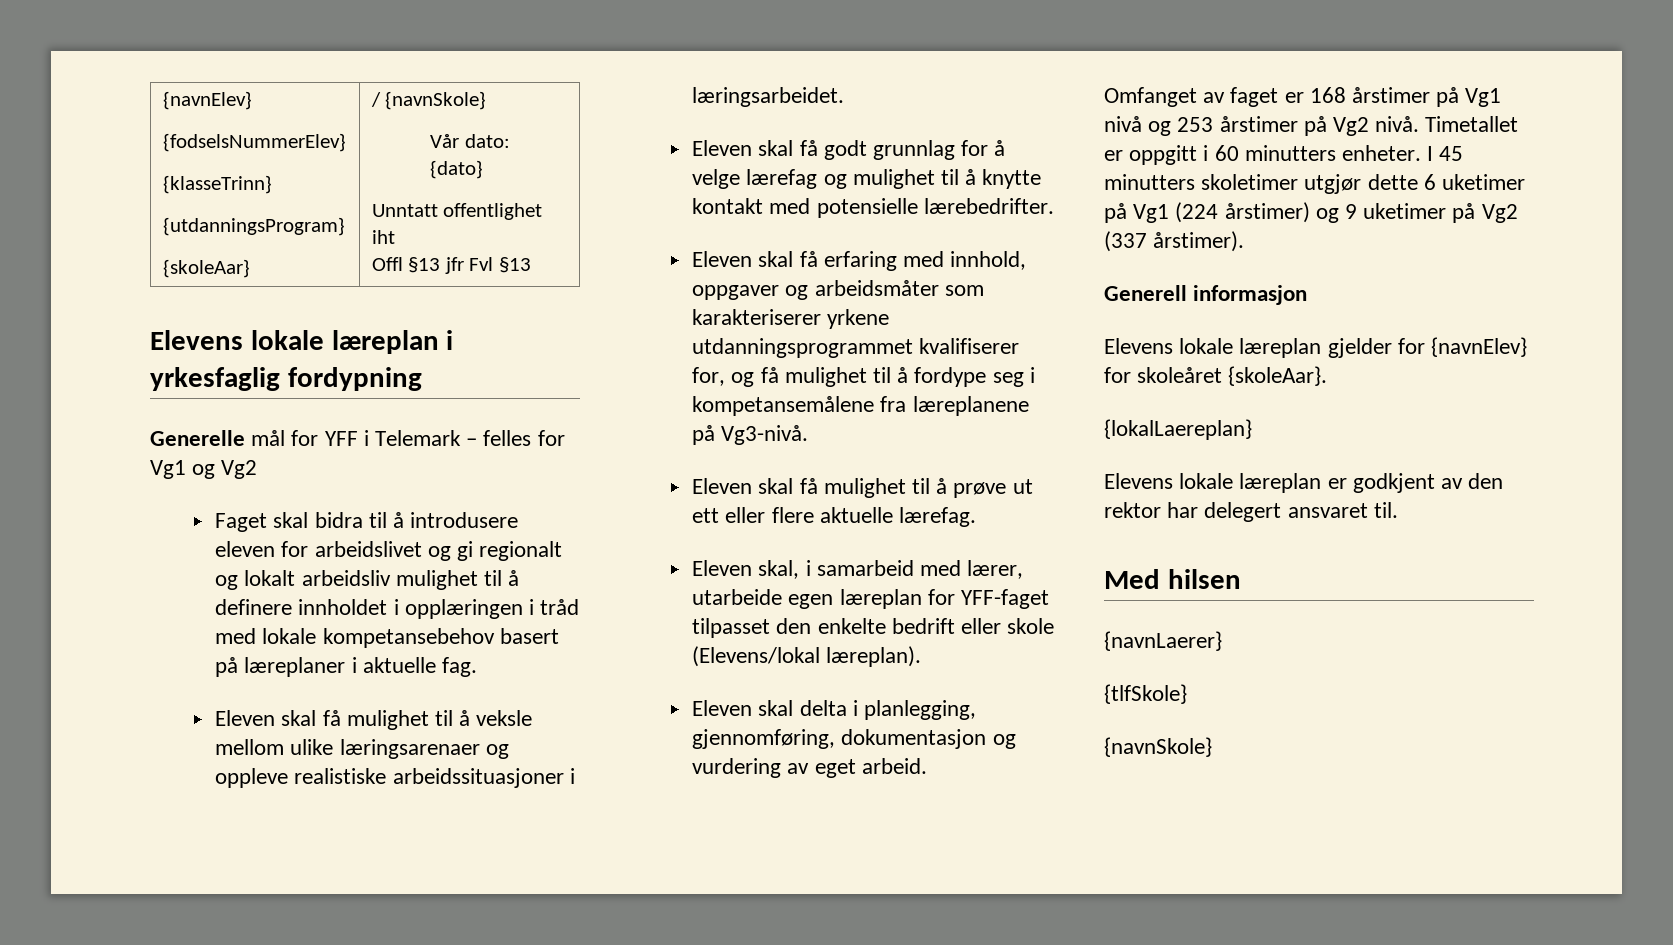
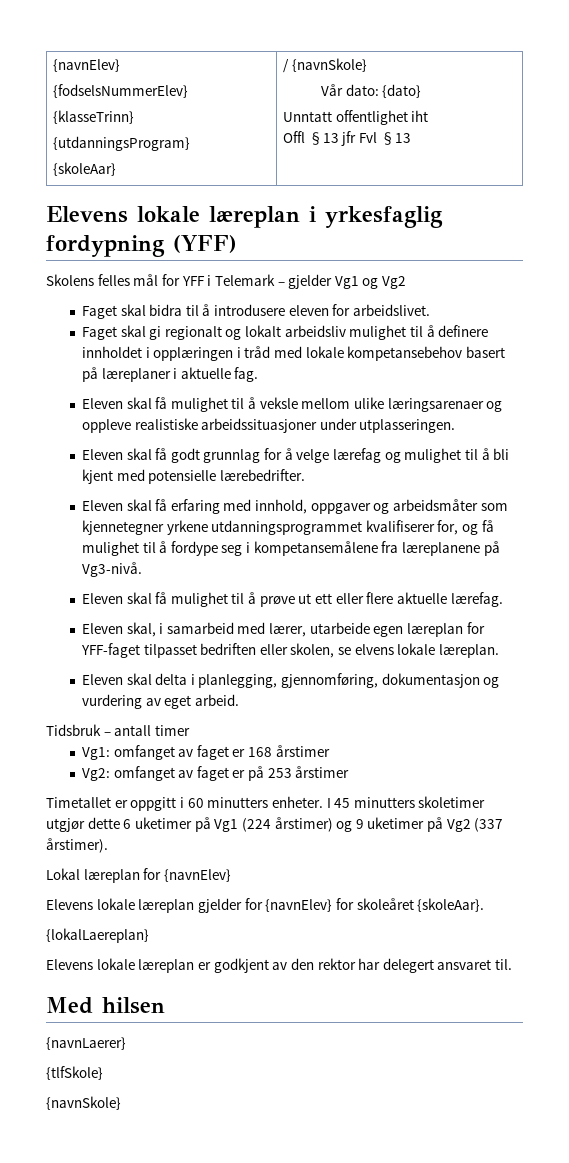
- Elevens lokale læreplan i yrkesfaglig fordypning
- Generelle mål for YFF i Telemark – felles for Vg1 og Vg2
+ Elevens lokale læreplan i yrkesfaglig fordypning (YFF)
+ Skolens felles mål for YFF i Telemark – gjelder Vg1 og Vg2
- Faget skal bidra til å introdusere eleven for arbeidslivet og gi regionalt og lokalt arbeidsliv mulighet til å definere innholdet i opplæringen i tråd med lokale kompetansebehov basert på læreplaner i aktuelle fag.
+ Faget skal bidra til å introdusere eleven for arbeidslivet.
+ Faget skal gi regionalt og lokalt arbeidsliv mulighet til å definere innholdet i opplæringen i tråd med lokale kompetansebehov basert på læreplaner i aktuelle fag.
- Eleven skal få mulighet til å veksle mellom ulike læringsarenaer og oppleve realistiske arbeidssituasjoner i læringsarbeidet.
+ Eleven skal få mulighet til å veksle mellom ulike læringsarenaer og oppleve realistiske arbeidssituasjoner under utplasseringen.
- Eleven skal få godt grunnlag for å velge lærefag og mulighet til å knytte kontakt med potensielle lærebedrifter.
+ Eleven skal få godt grunnlag for å velge lærefag og mulighet til å bli kjent med potensielle lærebedrifter.
- Eleven skal få erfaring med innhold, oppgaver og arbeidsmåter som karakteriserer yrkene utdanningsprogrammet kvalifiserer for, og få mulighet til å fordype seg i kompetansemålene fra læreplanene på Vg3-nivå.
+ Eleven skal få erfaring med innhold, oppgaver og arbeidsmåter som kjennetegner yrkene utdanningsprogrammet kvalifiserer for, og få mulighet til å fordype seg i kompetansemålene fra læreplanene på Vg3-nivå.
- Eleven skal, i samarbeid med lærer, utarbeide egen læreplan for YFF-faget tilpasset den enkelte bedrift eller skole (Elevens/lokal læreplan).
+ Eleven skal, i samarbeid med lærer, utarbeide egen læreplan for YFF-faget tilpasset bedriften eller skolen, se elvens lokale læreplan.
- Omfanget av faget er 168 årstimer på Vg1 nivå og 253 årstimer på Vg2 nivå. Timetallet er oppgitt i 60 minutters enheter.
+ Tidsbruk – antall timer
+ Vg1: omfanget av faget er 168 årstimer
+ Vg2: omfanget av faget er på 253 årstimer
+ Timetallet er oppgitt i 60 minutters enheter.
- Generell informasjon
+ Lokal læreplan for {navnElev}

